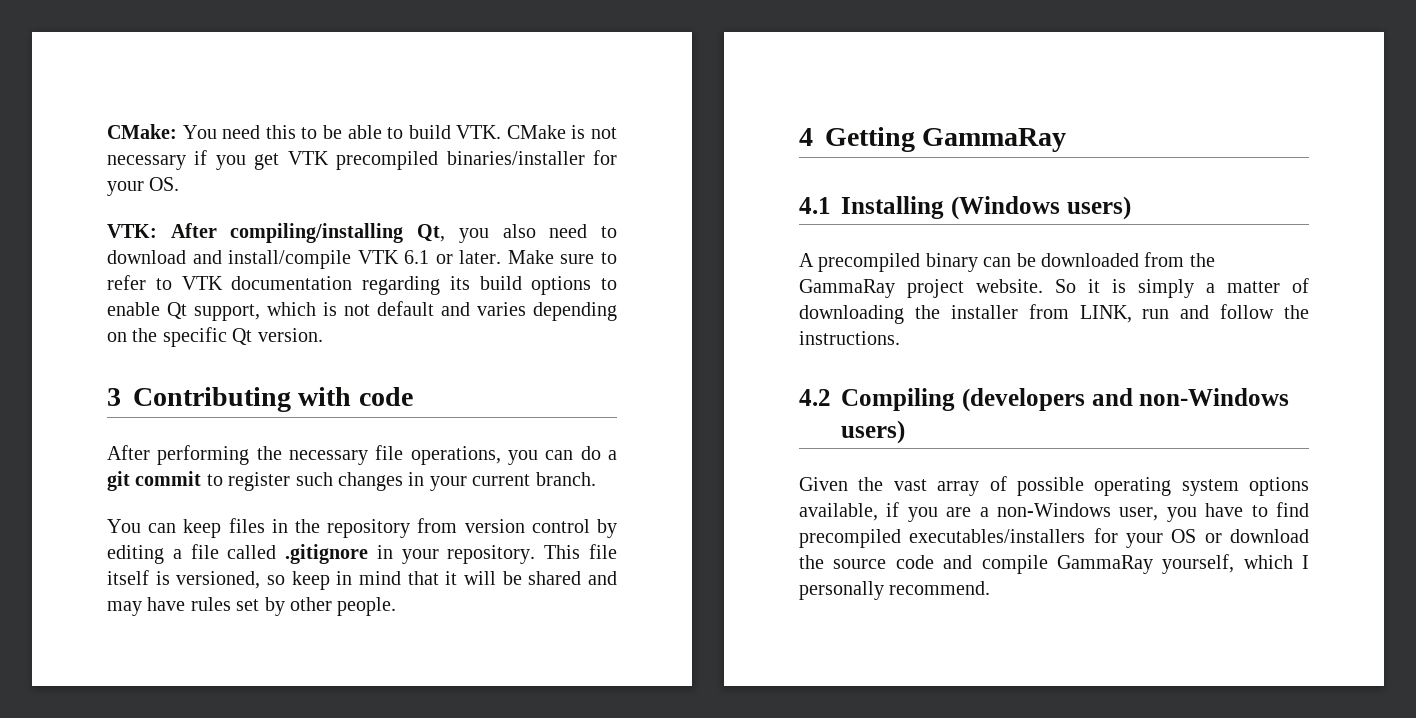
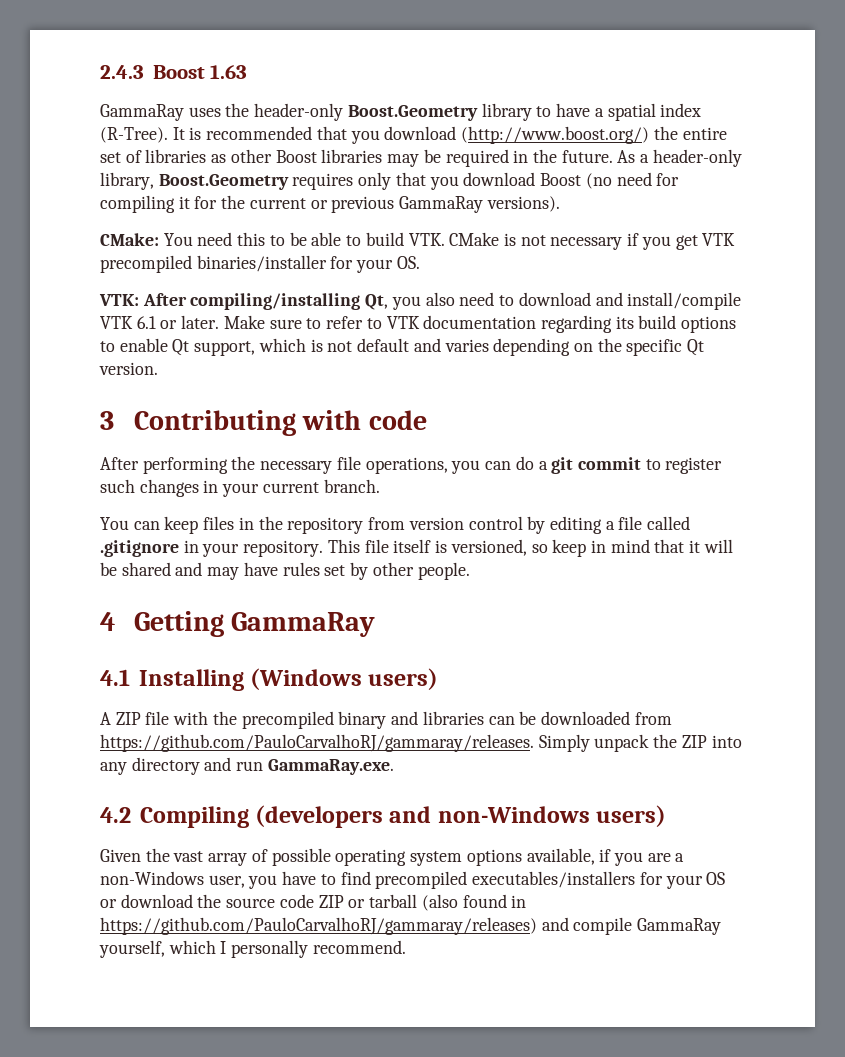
+ 2.4.3 Boost 1.63
+ GammaRay uses the header-only Boost.Geometry library to have a spatial index (R-Tree). It is recommended that you download (http://www.boost.org/) the entire set of libraries as other Boost libraries may be required in the future. As a header-only library, Boost.Geometry requires only that you download Boost (no need for compiling it for the current or previous GammaRay versions).
- A precompiled binary can be downloaded from the GammaRay project website. So it is simply a matter of downloading the installer from LINK, run and follow the instructions.
+ A ZIP file with the precompiled binary and libraries can be downloaded from https://github.com/PauloCarvalhoRJ/gammaray/releases. Simply unpack the ZIP into any directory and run GammaRay.exe.
- Given the vast array of possible operating system options available, if you are a non-Windows user, you have to find precompiled executables/installers for your OS or download the source code and compile GammaRay yourself, which I personally recommend.
+ Given the vast array of possible operating system options available, if you are a non-Windows user, you have to find precompiled executables/installers for your OS or download the source code ZIP or tarball (also found in https://github.com/PauloCarvalhoRJ/gammaray/releases) and compile GammaRay yourself, which I personally recommend.

